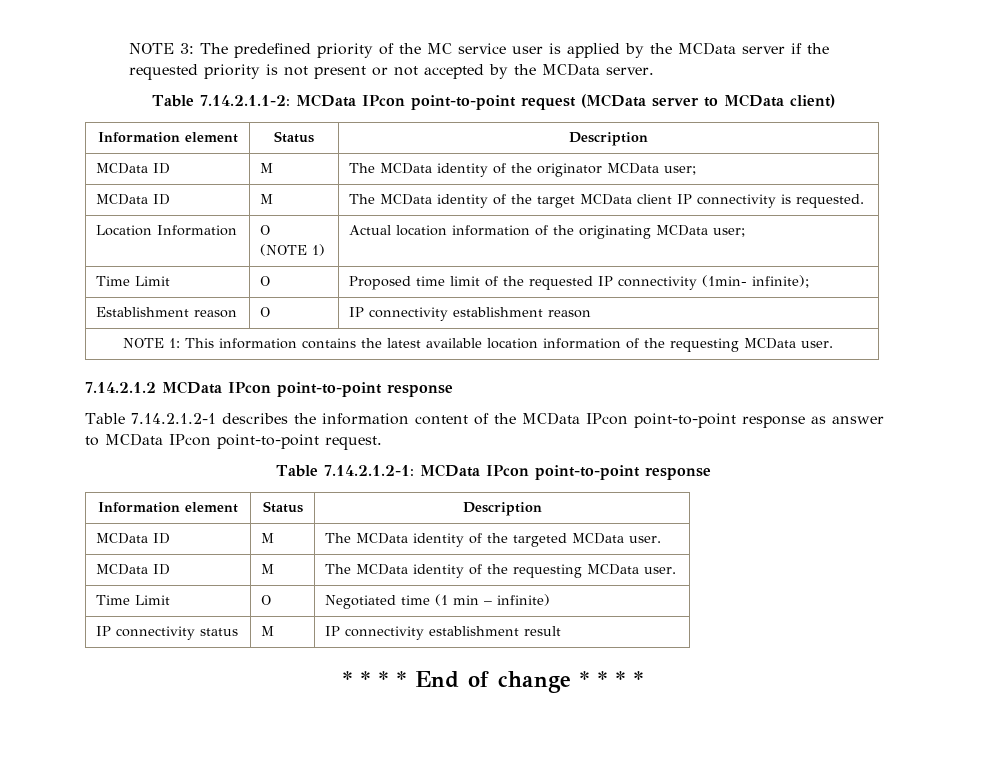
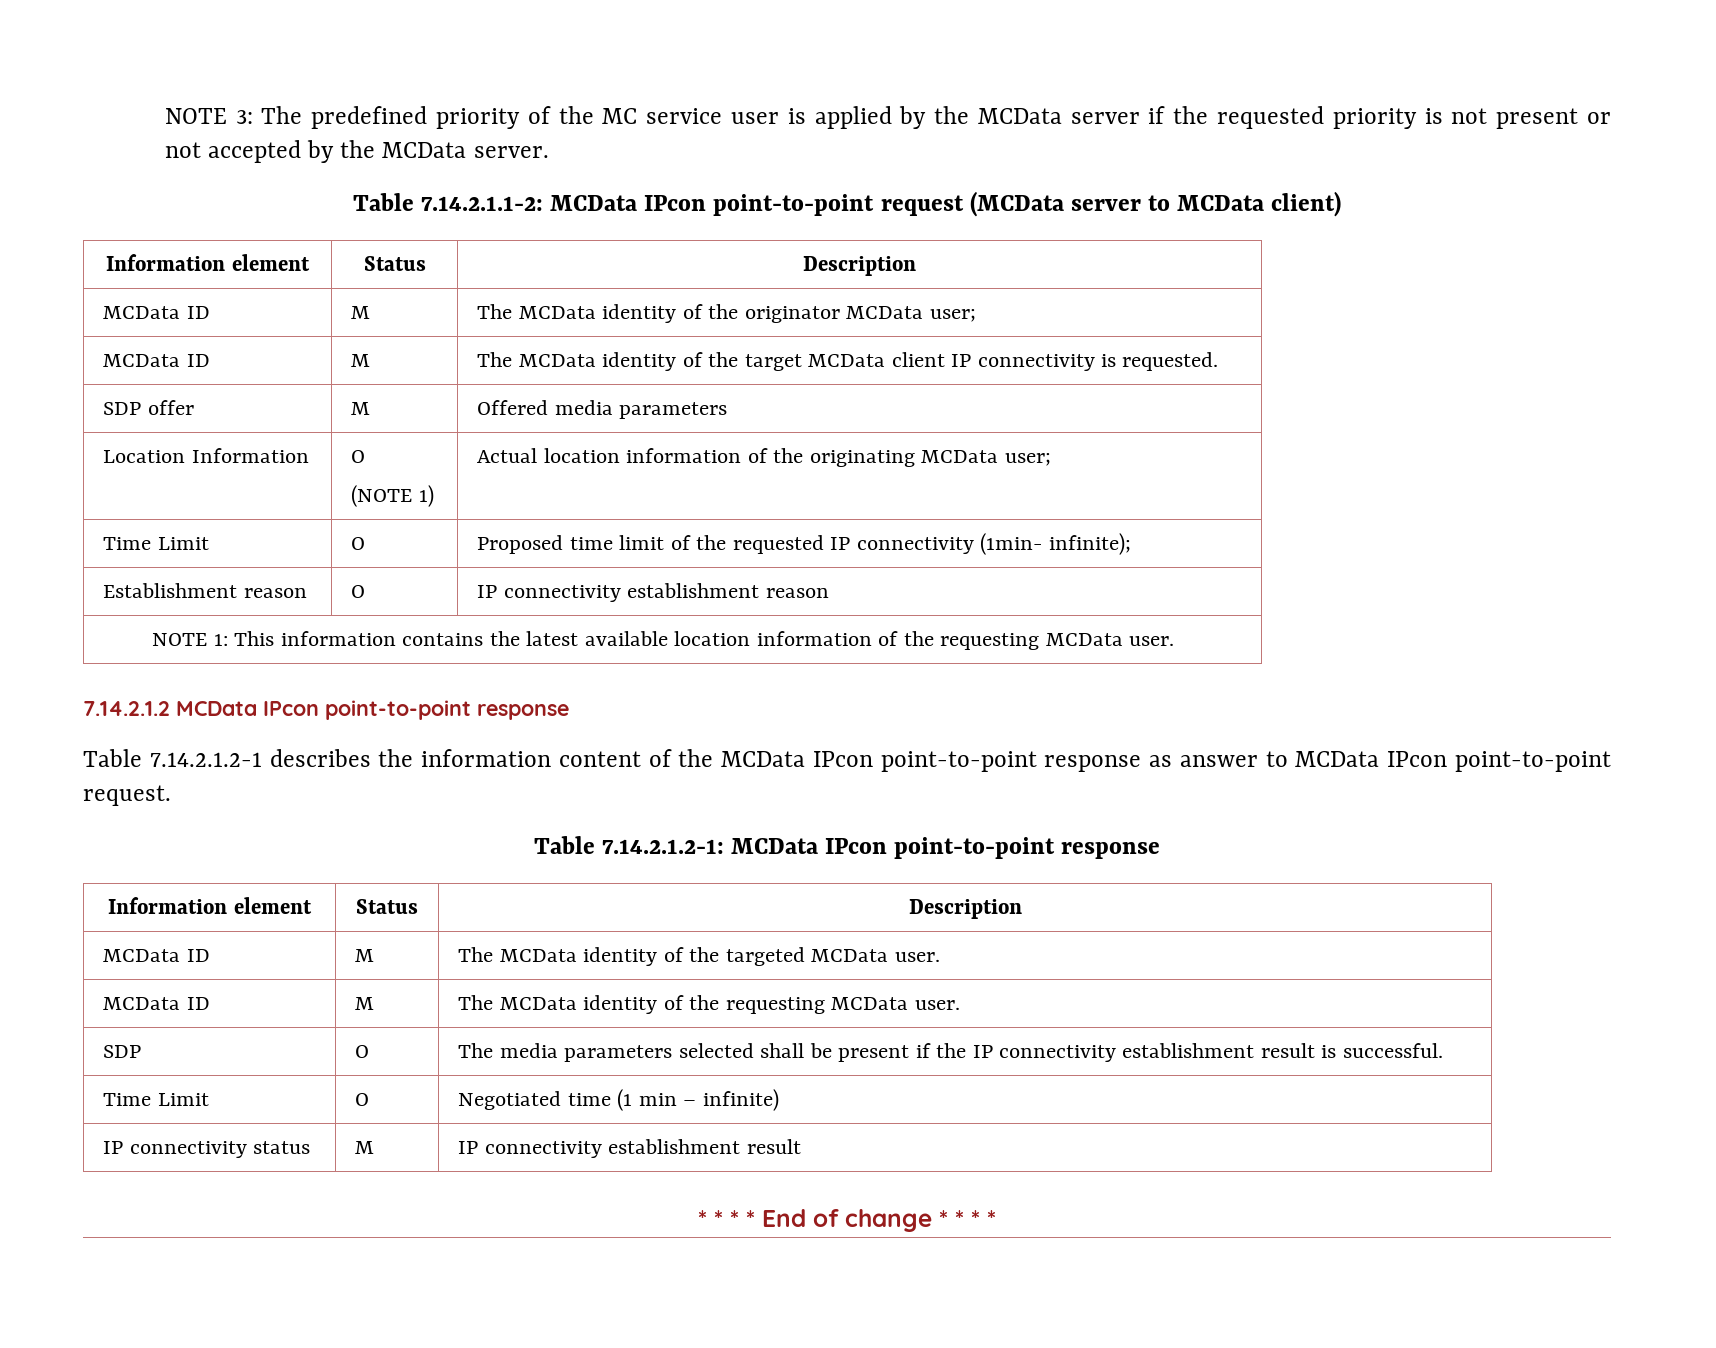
+ SDP offer | M | Offered media parameters
+ SDP | O | The media parameters selected shall be present if the IP connectivity establishment result is successful.

